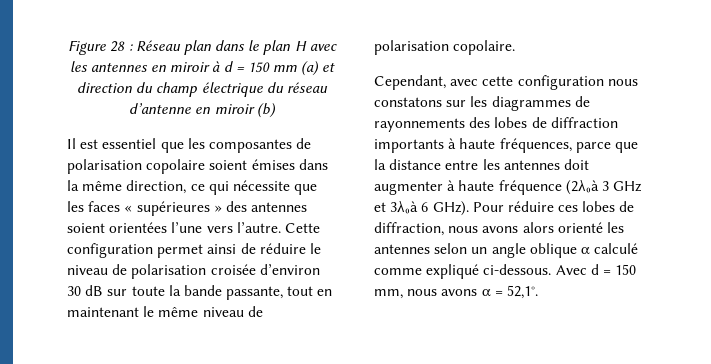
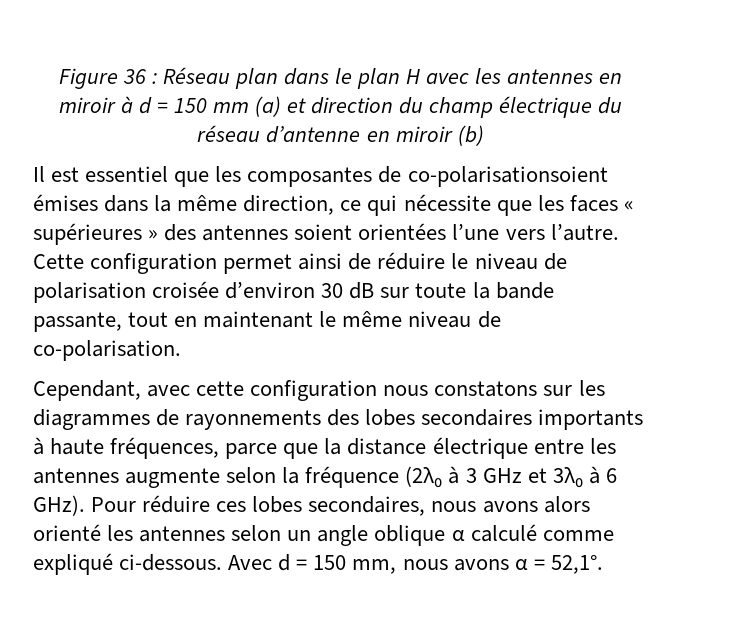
- Figure 28 : Réseau plan dans le plan H avec les antennes en miroir à d = 150 mm (a) et direction du champ électrique du réseau d’antenne en miroir (b)
+ Figure 36 : Réseau plan dans le plan H avec les antennes en miroir à d = 150 mm (a) et direction du champ électrique du réseau d’antenne en miroir (b)
- Il est essentiel que les composantes de polarisation copolaire soient émises dans la même direction, ce qui nécessite que les faces « supérieures » des antennes soient orientées l’une vers l’autre.
+ Il est essentiel que les composantes de co-polarisationsoient émises dans la même direction, ce qui nécessite que les faces « supérieures » des antennes soient orientées l’une vers l’autre.
- Cette configuration permet ainsi de réduire le niveau de polarisation croisée d’environ 30 dB sur toute la bande passante, tout en maintenant le même niveau de polarisation copolaire.
+ Cette configuration permet ainsi de réduire le niveau de polarisation croisée d’environ 30 dB sur toute la bande passante, tout en maintenant le même niveau de co-polarisation.
- Cependant, avec cette configuration nous constatons sur les diagrammes de rayonnements des lobes de diffraction importants à haute fréquences, parce que la distance entre les antennes doit augmenter à haute fréquence (2λ₀à 3 GHz et 3λ₀à 6 GHz).
+ Cependant, avec cette configuration nous constatons sur les diagrammes de rayonnements des lobes secondaires importants à haute fréquences, parce que la distance électrique entre les antennes augmente selon la fréquence (2λ₀ à 3 GHz et 3λ₀ à 6 GHz).
- Pour réduire ces lobes de diffraction, nous avons alors orienté les antennes selon un angle oblique α calculé comme expliqué ci-dessous.
+ Pour réduire ces lobes secondaires, nous avons alors orienté les antennes selon un angle oblique α calculé comme expliqué ci-dessous.

